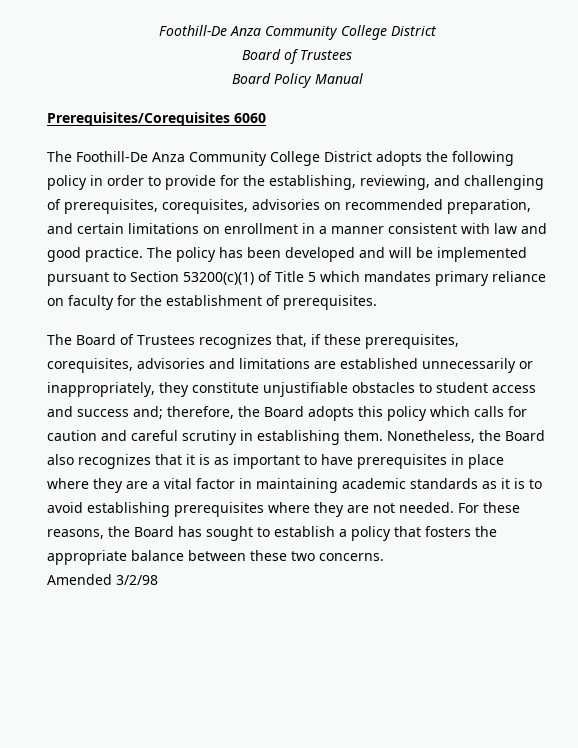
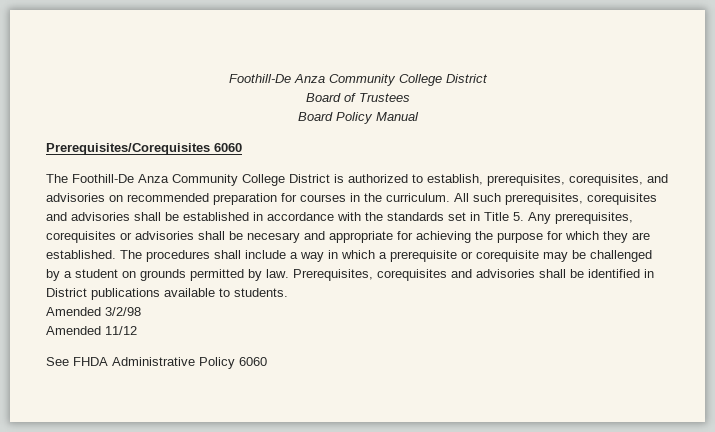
- The Foothill-De Anza Community College District adopts the following policy in order to provide for the establishing, reviewing, and challenging of prerequisites, corequisites, advisories on recommended preparation, and certain limitations on enrollment in a manner consistent with law and good practice. The policy has been developed and will be implemented pursuant to Section 53200(c)(1) of Title 5 which mandates primary reliance on faculty for the establishment of prerequisites.
- The Board of Trustees recognizes that, if these prerequisites, corequisites, advisories and limitations are established unnecessarily or inappropriately, they constitute unjustifiable obstacles to student access and success and; therefore, the Board adopts this policy which calls for caution and careful scrutiny in establishing them. Nonetheless, the Board also recognizes that it is as important to have prerequisites in place where they are a vital factor in maintaining academic standards as it is to avoid establishing prerequisites where they are not needed. For these reasons, the Board has sought to establish a policy that fosters the appropriate balance between these two concerns.
+ The Foothill-De Anza Community College District is authorized to establish, prerequisites, corequisites, and advisories on recommended preparation for courses in the curriculum. All such prerequisites, corequisites and advisories shall be established in accordance with the standards set in Title 5. Any prerequisites, corequisites or advisories shall be necesary and appropriate for achieving the purpose for which they are established. The procedures shall include a way in which a prerequisite or corequisite may be challenged by a student on grounds permitted by law. Prerequisites, corequisites and advisories shall be identified in District publications available to students.
  Amended 3/2/98
+ Amended 11/12
+ See FHDA Administrative Policy 6060

